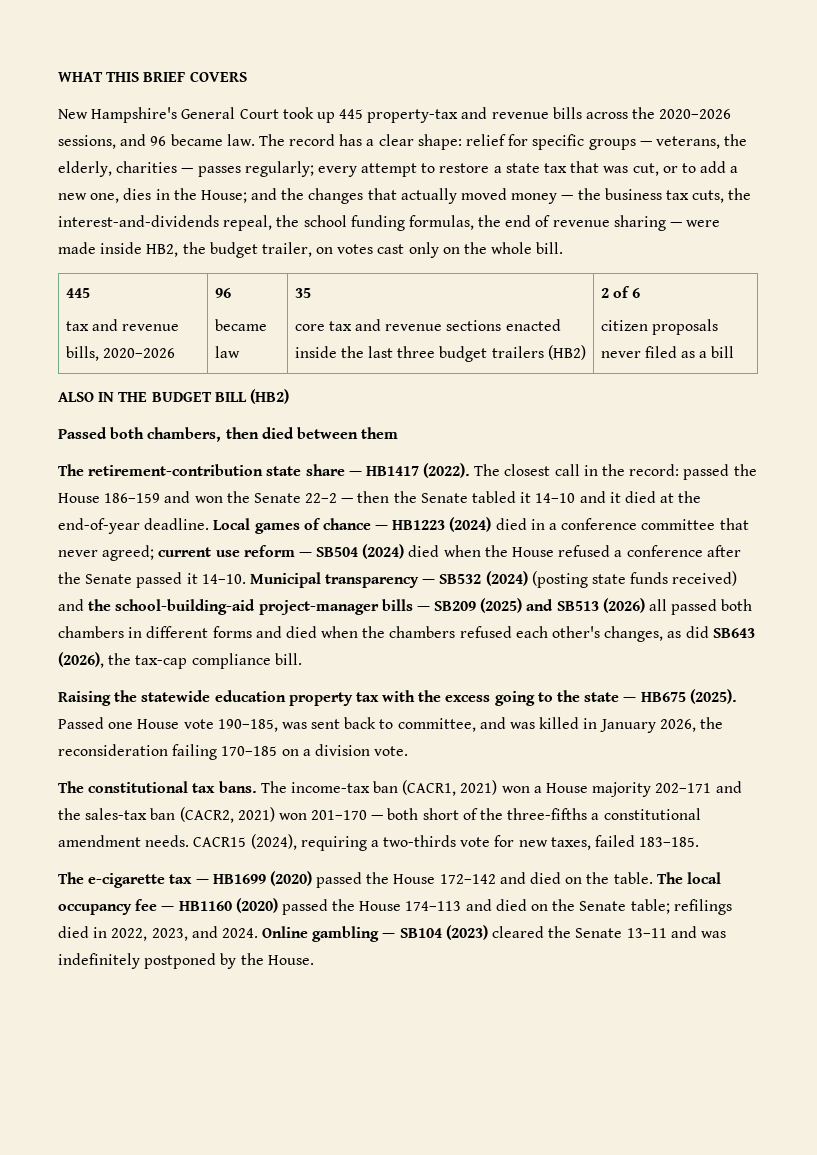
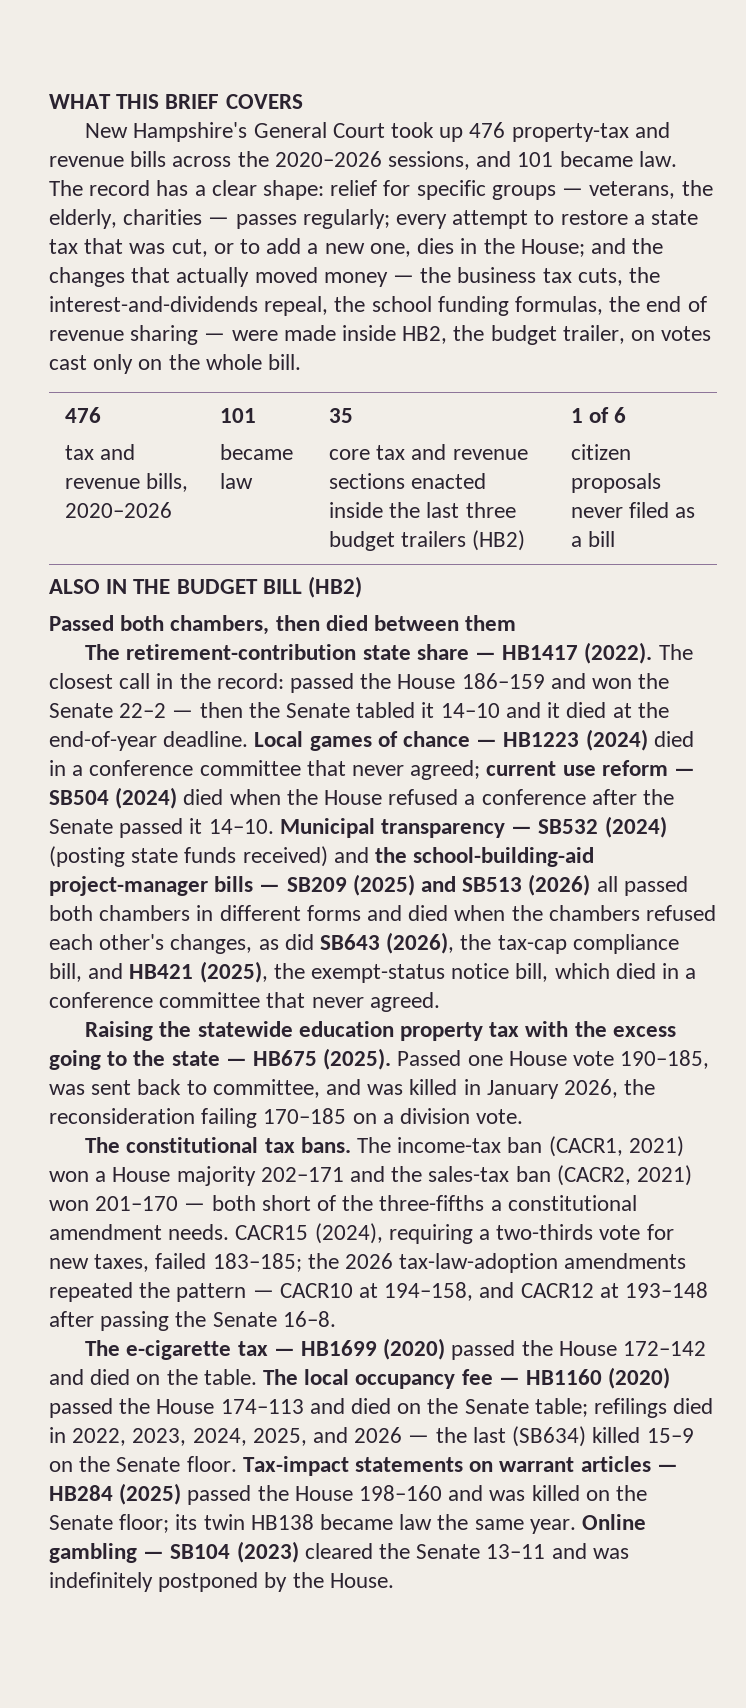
- New Hampshire's General Court took up 445 property-tax and revenue bills across the 2020–2026 sessions, and 96 became law.
+ New Hampshire's General Court took up 476 property-tax and revenue bills across the 2020–2026 sessions, and 101 became law.
  and the changes that actually moved money — the business tax cuts, the interest-and-dividends repeal, the school funding formulas, the end of revenue sharing — were made inside HB2, the budget trailer, on votes cast only on the whole bill.
- 445
- tax and revenue bills, 2020–2026 | 96
+ 476
+ tax and revenue bills, 2020–2026 | 101
  became law | 35
- core tax and revenue sections enacted inside the last three budget trailers (HB2) | 2 of 6
+ core tax and revenue sections enacted inside the last three budget trailers (HB2) | 1 of 6
- Municipal transparency — SB532 (2024) (posting state funds received) and the school-building-aid project-manager bills — SB209 (2025) and SB513 (2026) all passed both chambers in different forms and died when the chambers refused each other's changes, as did SB643 (2026), the tax-cap compliance bill.
+ Municipal transparency — SB532 (2024) (posting state funds received) and the school-building-aid project-manager bills — SB209 (2025) and SB513 (2026) all passed both chambers in different forms and died when the chambers refused each other's changes, as did SB643 (2026), the tax-cap compliance bill, and HB421 (2025), the exempt-status notice bill, which died in a conference committee that never agreed.
- CACR15 (2024), requiring a two-thirds vote for new taxes, failed 183–185.
+ CACR15 (2024), requiring a two-thirds vote for new taxes, failed 183–185; the 2026 tax-law-adoption amendments repeated the pattern — CACR10 at 194–158, and CACR12 at 193–148 after passing the Senate 16–8.
- The local occupancy fee — HB1160 (2020) passed the House 174–113 and died on the Senate table; refilings died in 2022, 2023, and 2024.
+ The local occupancy fee — HB1160 (2020) passed the House 174–113 and died on the Senate table; refilings died in 2022, 2023, 2024, 2025, and 2026 — the last (SB634) killed 15–9 on the Senate floor. Tax-impact statements on warrant articles — HB284 (2025) passed the House 198–160 and was killed on the Senate floor; its twin HB138 became law the same year.

